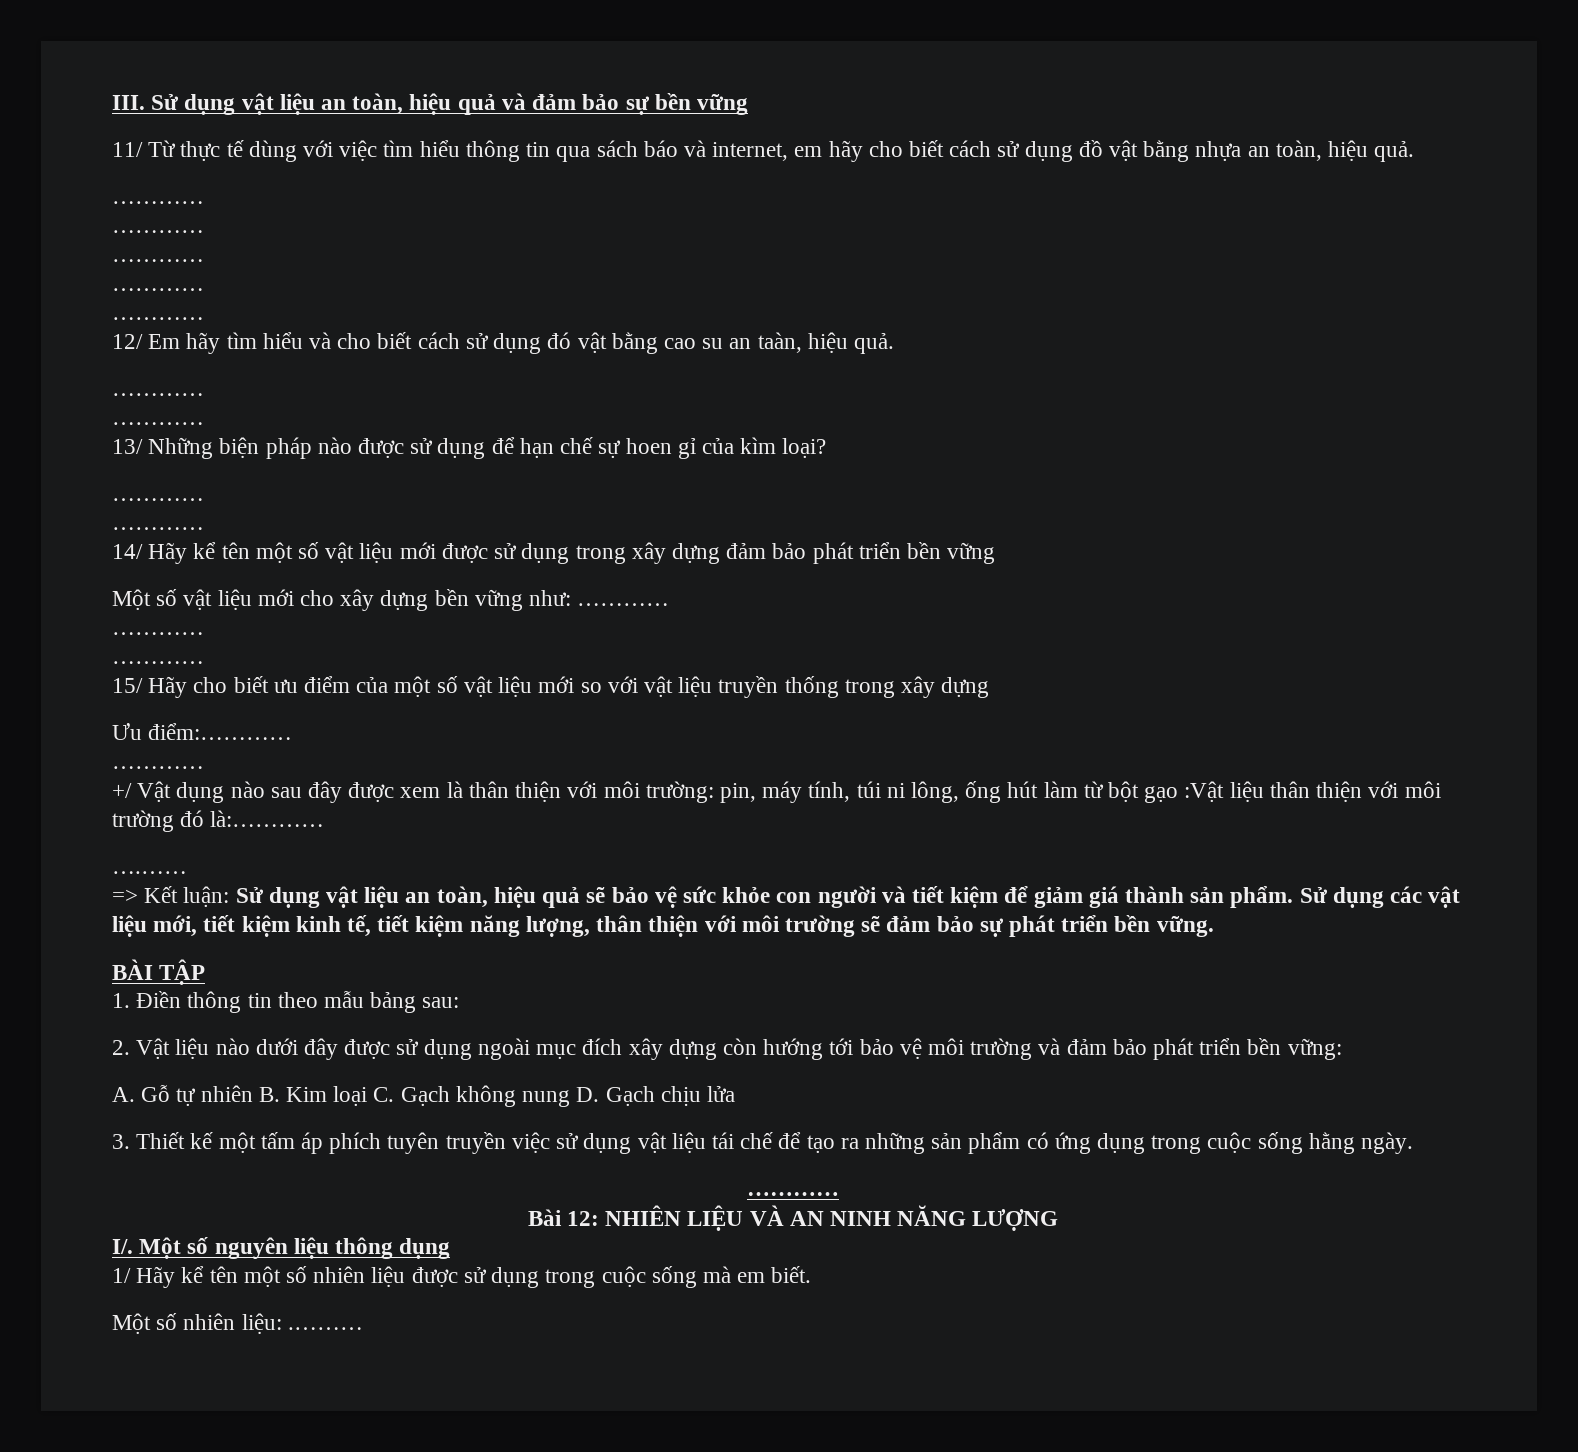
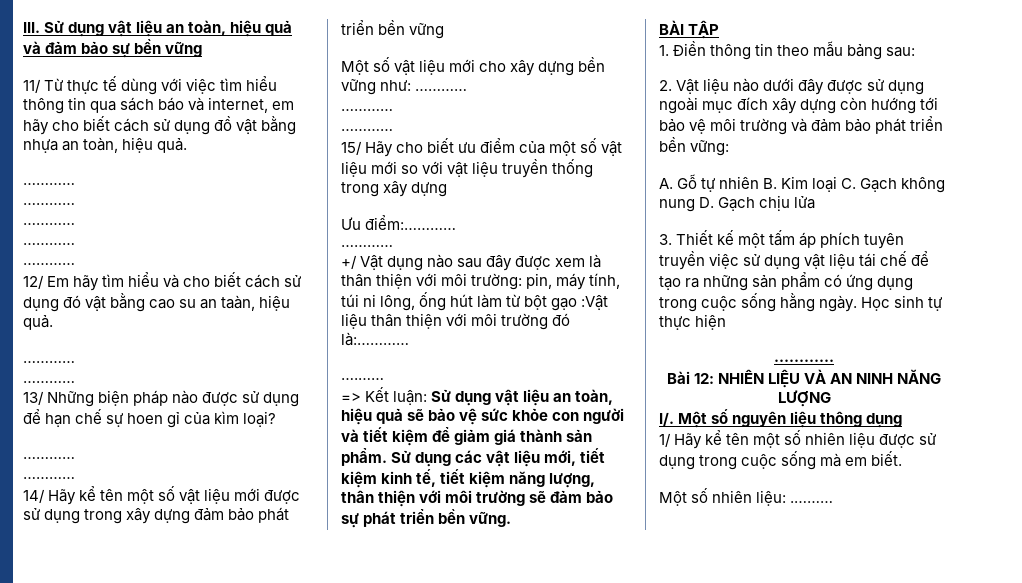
+ Học sinh tự thực hiện

